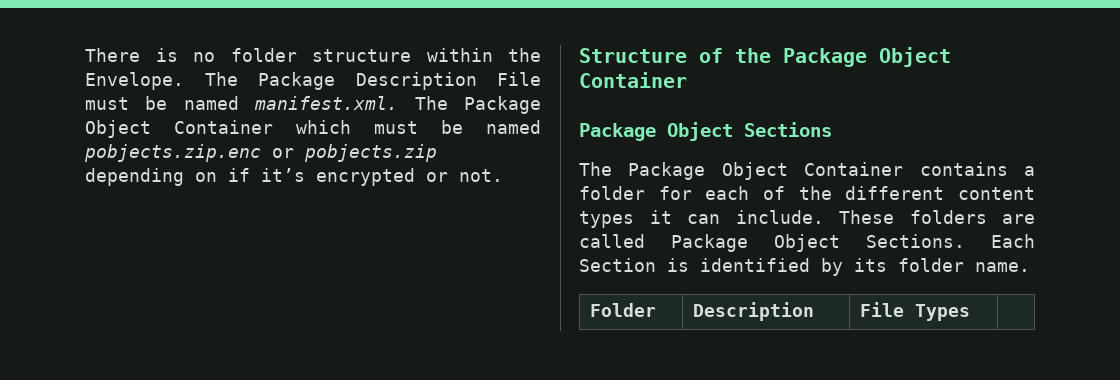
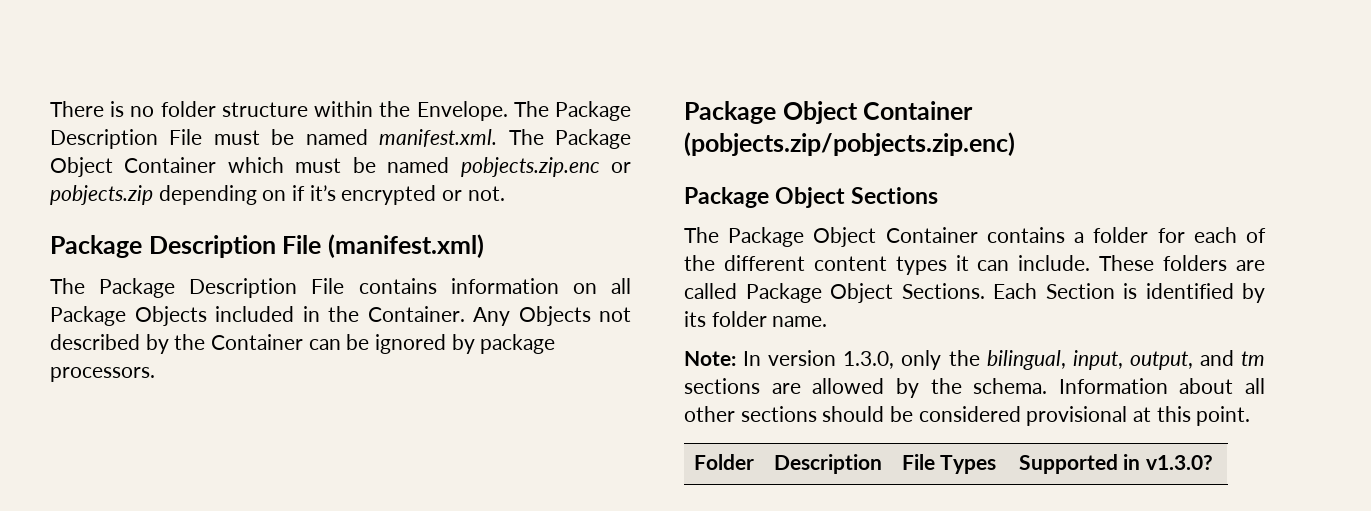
- Structure of the Package Object Container
+ Package Description File (manifest.xml)
+ The Package Description File contains information on all Package Objects included in the Container. Any Objects not described by the Container can be ignored by package processors.
+ Package Object Container (pobjects.zip/pobjects.zip.enc)
+ Note: In version 1.3.0, only the bilingual, input, output, and tm sections are allowed by the schema. Information about all other sections should be considered provisional at this point.
- Folder | Description | File Types |
+ Folder | Description | File Types | Supported in v1.3.0?

